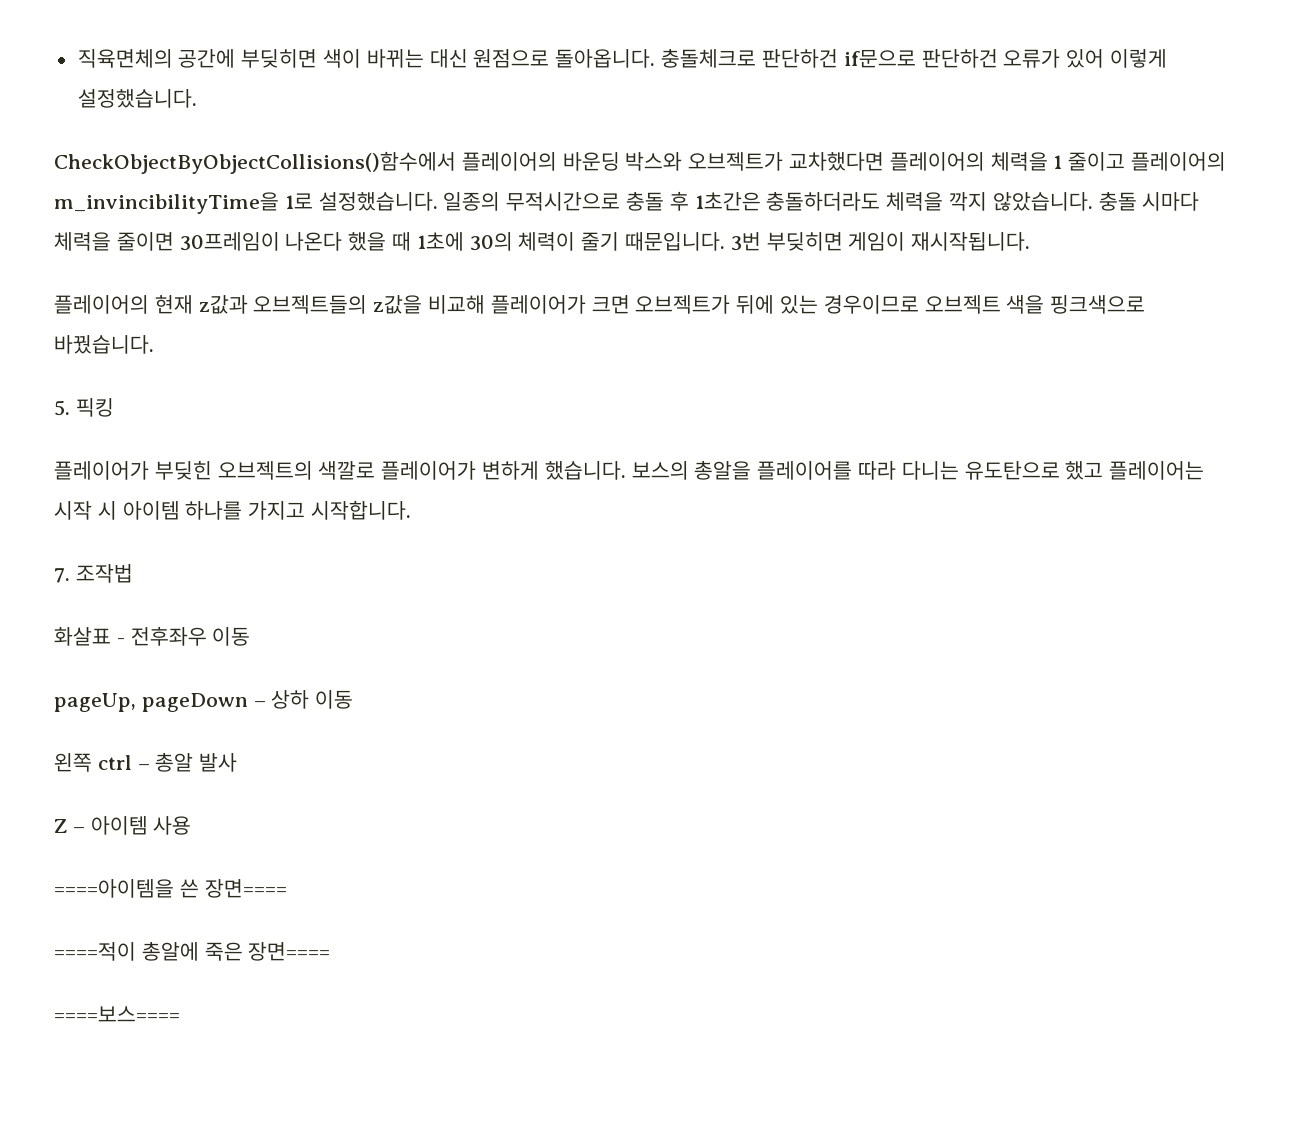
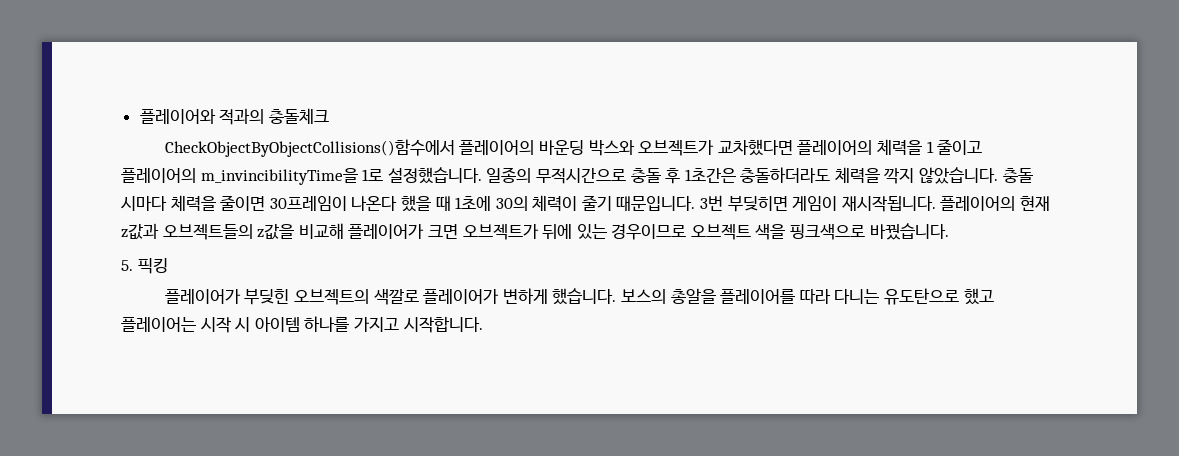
- 직육면체의 공간에 부딪히면 색이 바뀌는 대신 원점으로 돌아옵니다. 충돌체크로 판단하건 if문으로 판단하건 오류가 있어 이렇게 설정했습니다.
+ 플레이어와 적과의 충돌체크
- 3번 부딪히면 게임이 재시작됩니다.
- 플레이어의 현재 z값과 오브젝트들의 z값을 비교해 플레이어가 크면 오브젝트가 뒤에 있는 경우이므로 오브젝트 색을 핑크색으로 바꿨습니다.
+ 3번 부딪히면 게임이 재시작됩니다. 플레이어의 현재 z값과 오브젝트들의 z값을 비교해 플레이어가 크면 오브젝트가 뒤에 있는 경우이므로 오브젝트 색을 핑크색으로 바꿨습니다.
- 7. 조작법
- 화살표 - 전후좌우 이동
- pageUp, pageDown – 상하 이동
- 왼쪽 ctrl – 총알 발사
- Z – 아이템 사용
- ====아이템을 쓴 장면====
- ====적이 총알에 죽은 장면====
- ====보스====

